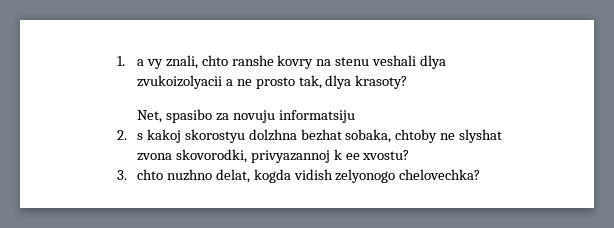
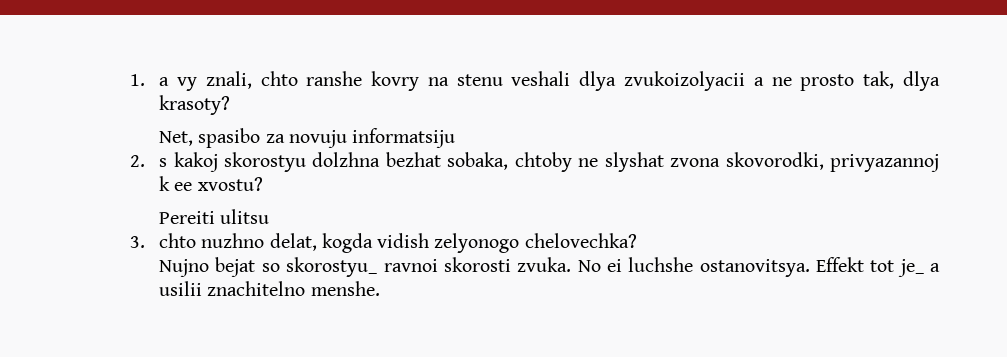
+ Pereiti ulitsu
+ Nujno bejat so skorostyu_ ravnoi skorosti zvuka. No ei luchshe ostanovitsya. Effekt tot je_ a usilii znachitelno menshe.

